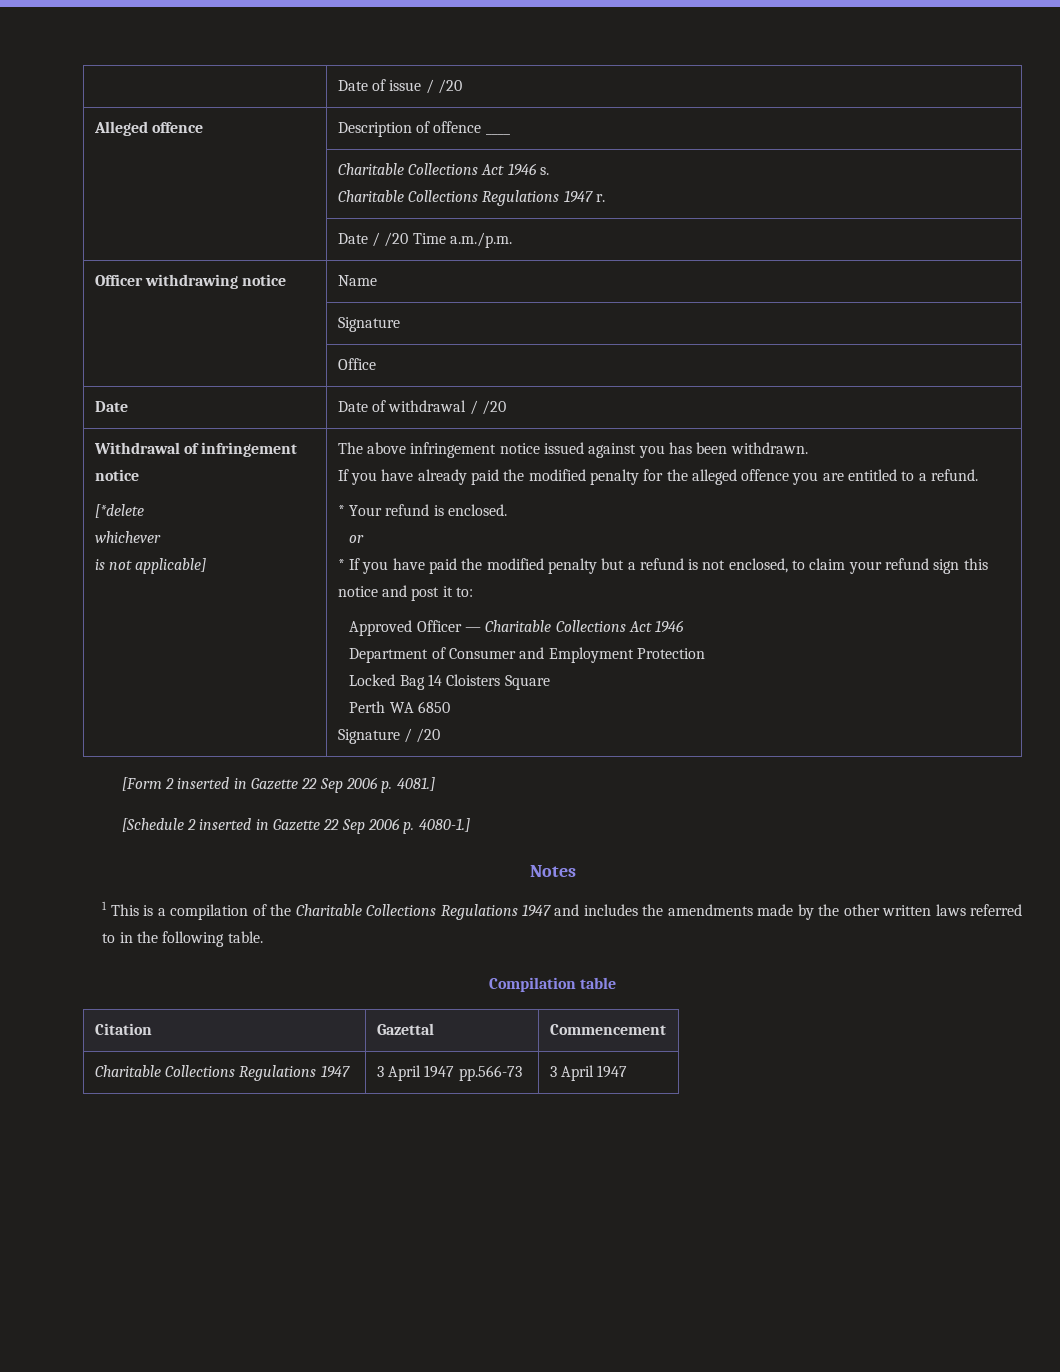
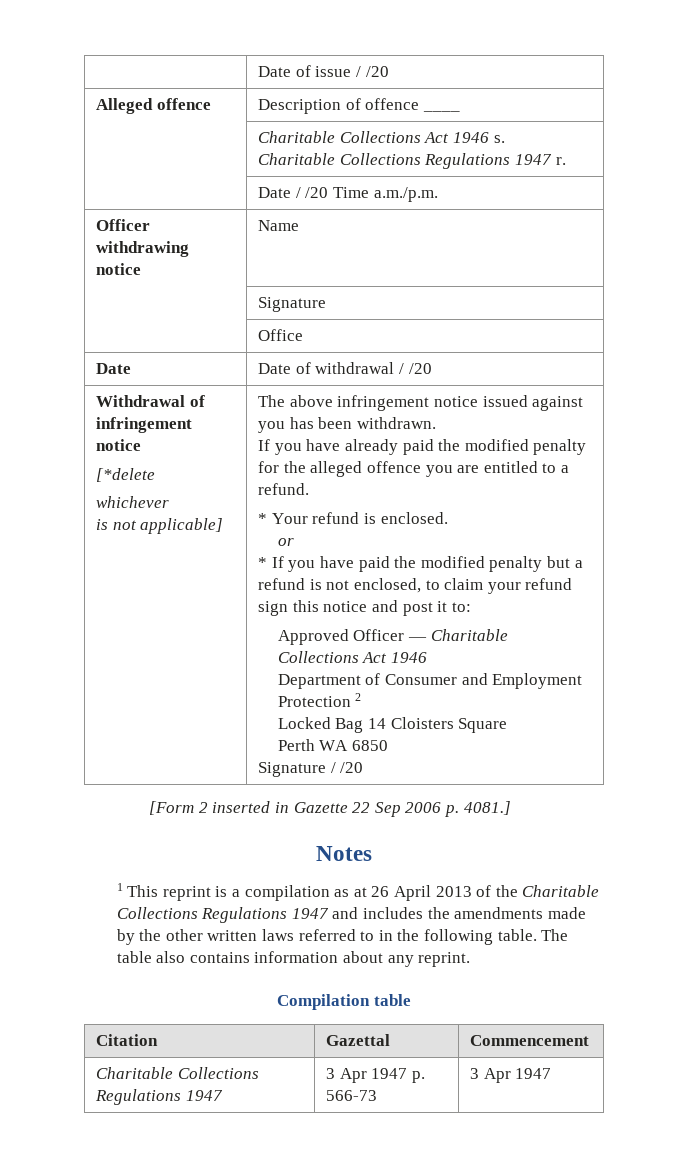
- Department of Consumer and Employment Protection
+ Department of Consumer and Employment Protection 2
- [Schedule 2 inserted in Gazette 22 Sep 2006 p. 4080-1.]
- 1 This is a compilation of the Charitable Collections Regulations 1947 and includes the amendments made by the other written laws referred to in the following table.
+ 1 This reprint is a compilation as at 26 April 2013 of the Charitable Collections Regulations 1947 and includes the amendments made by the other written laws referred to in the following table. The table also contains information about any reprint.
- Charitable Collections Regulations 1947 | 3 April 1947 pp.566-73 | 3 April 1947
+ Charitable Collections Regulations 1947 | 3 Apr 1947 p. 566-73 | 3 Apr 1947

